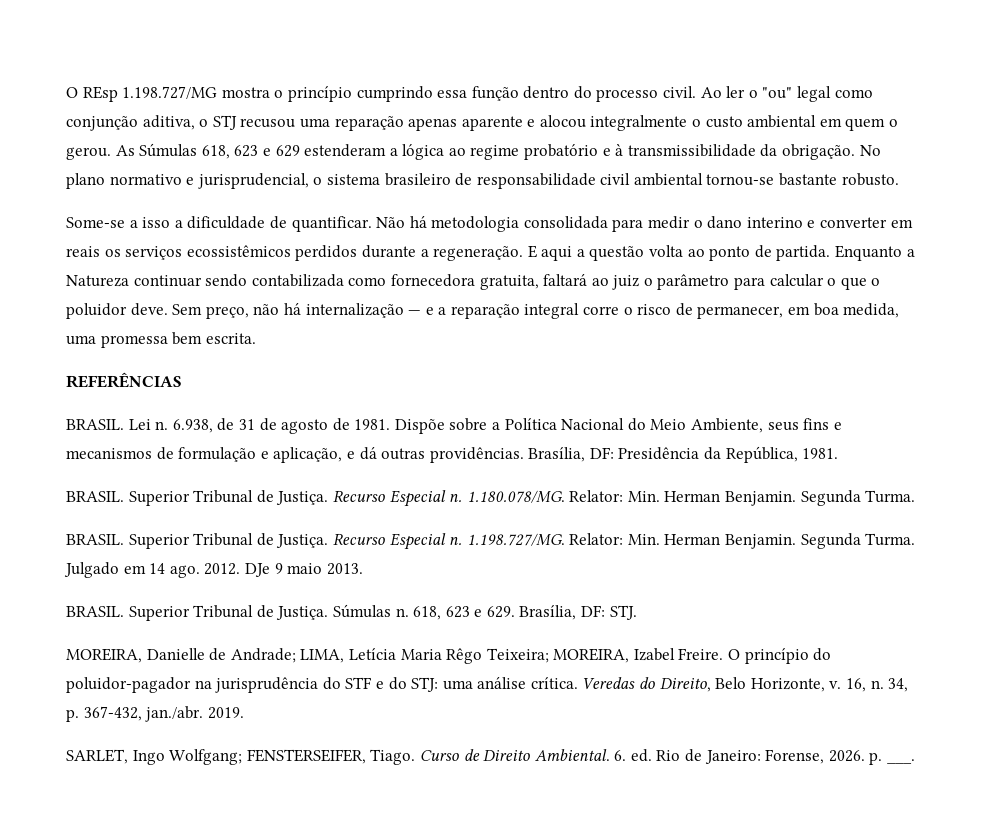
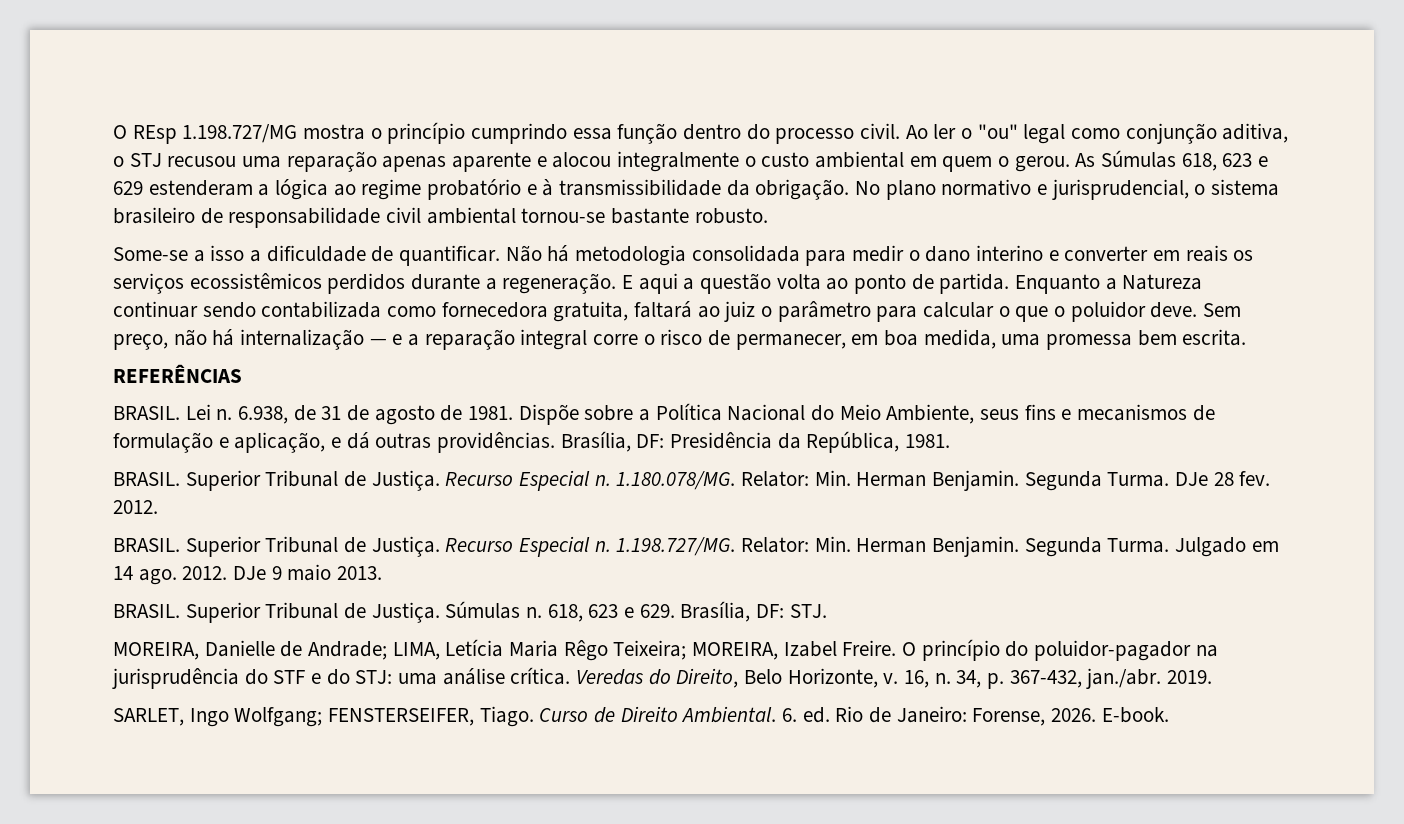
+ DJe 28 fev. 2012.
- 6. ed. Rio de Janeiro: Forense, 2026. p. ___.
+ 6. ed. Rio de Janeiro: Forense, 2026. E-book.

